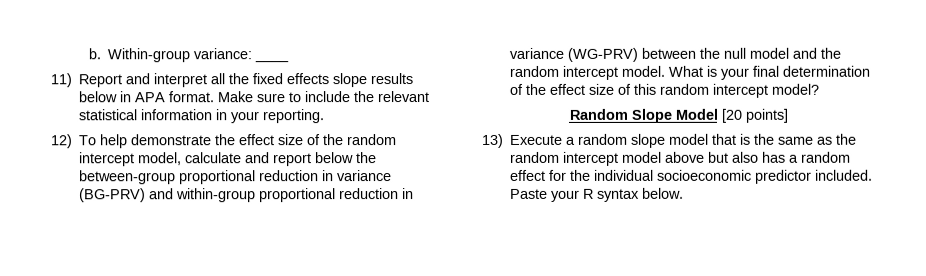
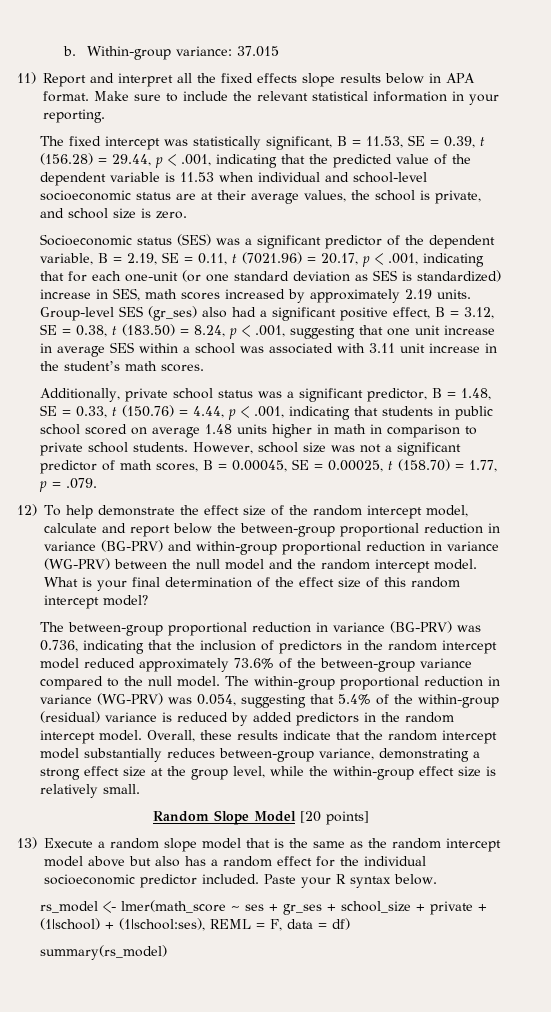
- Within-group variance: ____
+ Within-group variance: 37.015
+ The fixed intercept was statistically significant, B = 11.53, SE = 0.39, t (156.28) = 29.44, p < .001, indicating that the predicted value of the dependent variable is 11.53 when individual and school-level socioeconomic status are at their average values, the school is private, and school size is zero.
+ Socioeconomic status (SES) was a significant predictor of the dependent variable, B = 2.19, SE = 0.11, t (7021.96) = 20.17, p < .001, indicating that for each one-unit (or one standard deviation as SES is standardized) increase in SES, math scores increased by approximately 2.19 units. Group-level SES (gr_ses) also had a significant positive effect, B = 3.12, SE = 0.38, t (183.50) = 8.24, p < .001, suggesting that one unit increase in average SES within a school was associated with 3.11 unit increase in the student’s math scores.
+ Additionally, private school status was a significant predictor, B = 1.48, SE = 0.33, t (150.76) = 4.44, p < .001, indicating that students in public school scored on average 1.48 units higher in math in comparison to private school students. However, school size was not a significant predictor of math scores, B = 0.00045, SE = 0.00025, t (158.70) = 1.77, p = .079.
+ The between-group proportional reduction in variance (BG-PRV) was 0.736, indicating that the inclusion of predictors in the random intercept model reduced approximately 73.6% of the between-group variance compared to the null model. The within-group proportional reduction in variance (WG-PRV) was 0.054, suggesting that 5.4% of the within-group (residual) variance is reduced by added predictors in the random intercept model. Overall, these results indicate that the random intercept model substantially reduces between-group variance, demonstrating a strong effect size at the group level, while the within-group effect size is relatively small.
+ rs_model <- lmer(math_score ~ ses + gr_ses + school_size + private + (1|school) + (1|school:ses), REML = F, data = df)
+ summary(rs_model)

